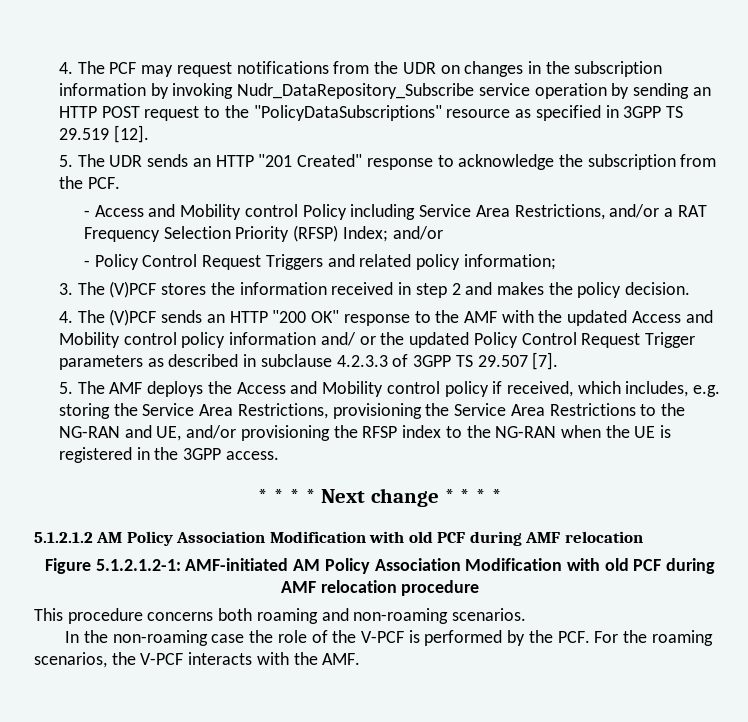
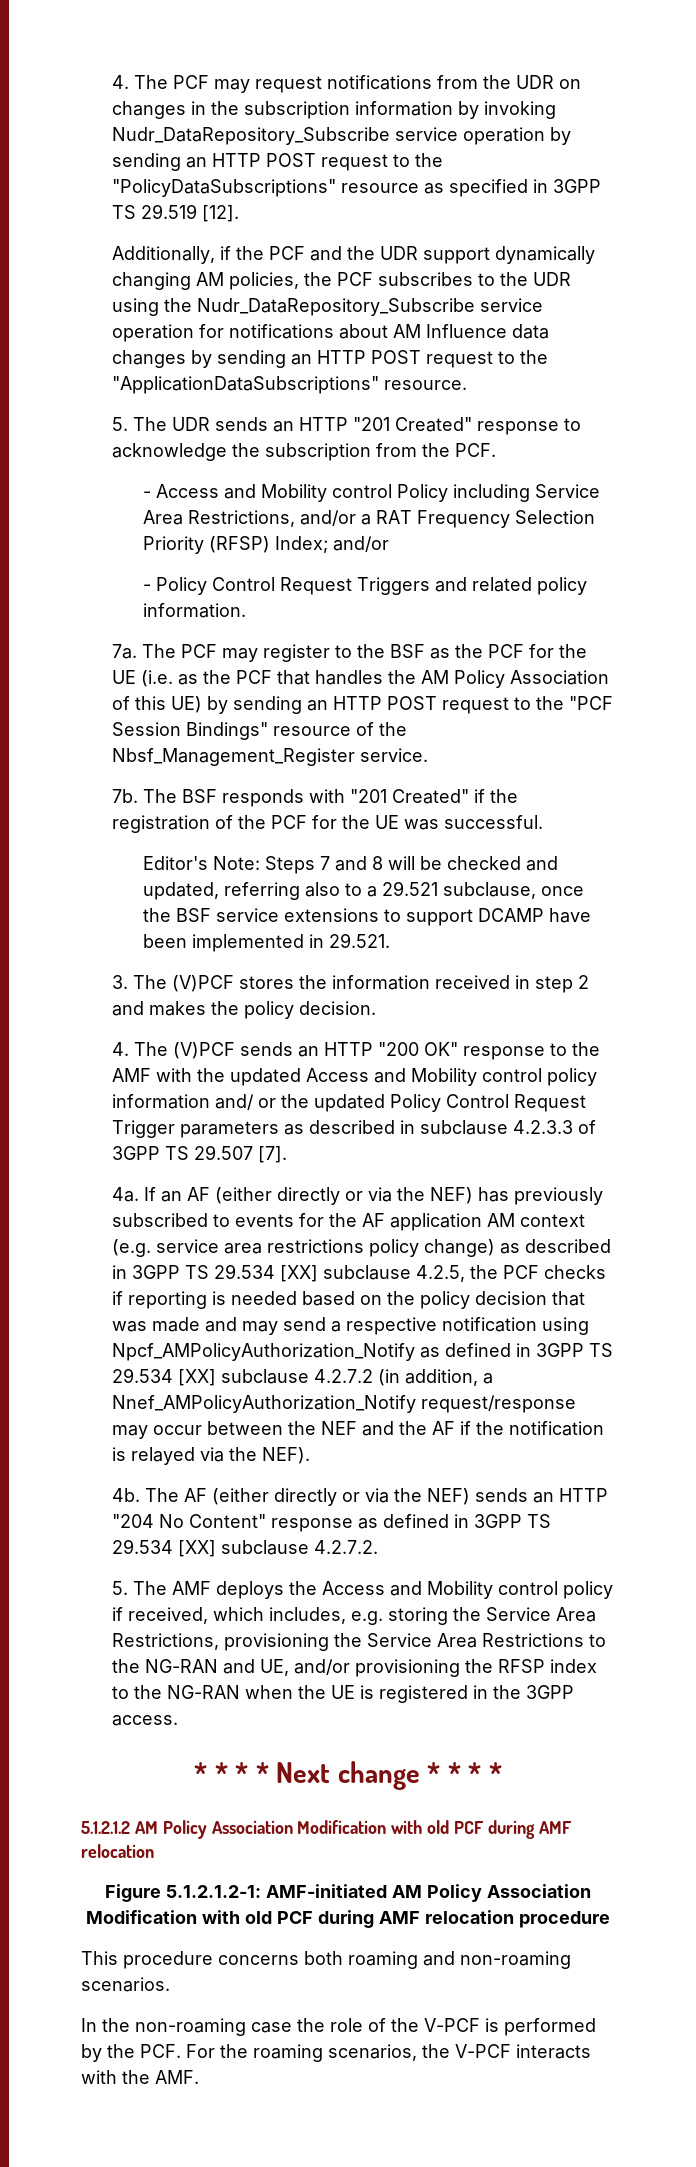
+ Additionally, if the PCF and the UDR support dynamically changing AM policies, the PCF subscribes to the UDR using the Nudr_DataRepository_Subscribe service operation for notifications about AM Influence data changes by sending an HTTP POST request to the "ApplicationDataSubscriptions" resource.
- - Policy Control Request Triggers and related policy information;
+ - Policy Control Request Triggers and related policy information.
+ 7a. The PCF may register to the BSF as the PCF for the UE (i.e. as the PCF that handles the AM Policy Association of this UE) by sending an HTTP POST request to the "PCF Session Bindings" resource of the Nbsf_Management_Register service.
+ 7b. The BSF responds with "201 Created" if the registration of the PCF for the UE was successful.
+ Editor's Note: Steps 7 and 8 will be checked and updated, referring also to a 29.521 subclause, once the BSF service extensions to support DCAMP have been implemented in 29.521.
+ 4a. If an AF (either directly or via the NEF) has previously subscribed to events for the AF application AM context (e.g. service area restrictions policy change) as described in 3GPP TS 29.534 [XX] subclause 4.2.5, the PCF checks if reporting is needed based on the policy decision that was made and may send a respective notification using Npcf_AMPolicyAuthorization_Notify as defined in 3GPP TS 29.534 [XX] subclause 4.2.7.2 (in addition, a Nnef_AMPolicyAuthorization_Notify request/response may occur between the NEF and the AF if the notification is relayed via the NEF).
+ 4b. The AF (either directly or via the NEF) sends an HTTP "204 No Content" response as defined in 3GPP TS 29.534 [XX] subclause 4.2.7.2.

